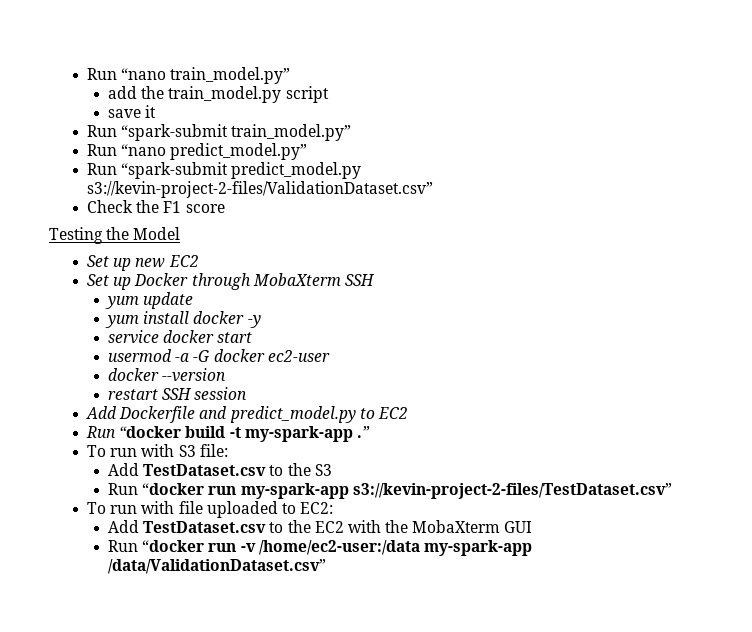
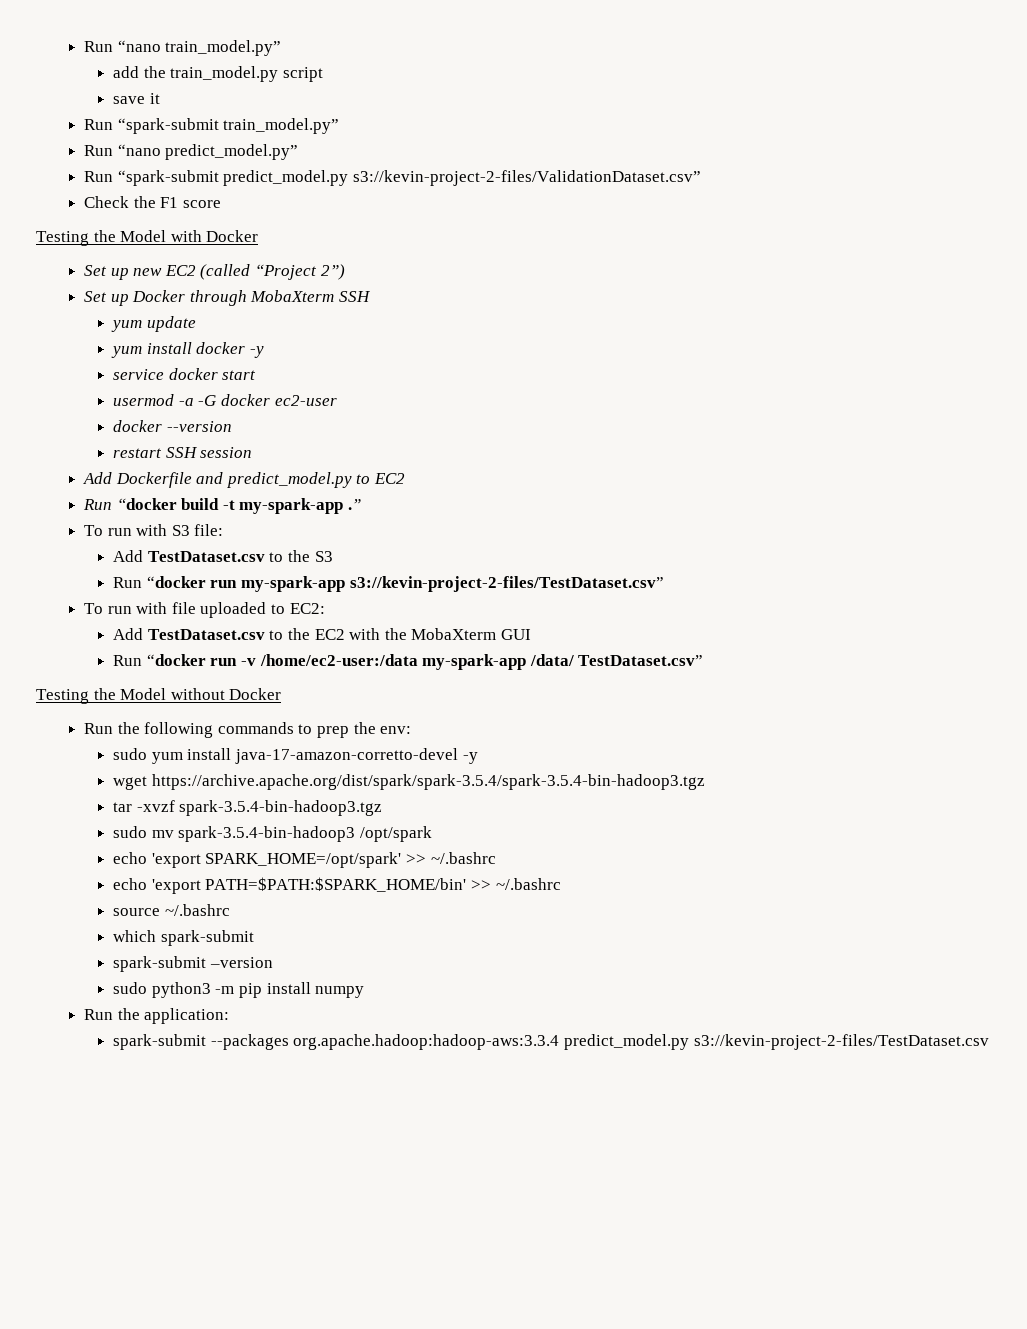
- Testing the Model
+ Testing the Model with Docker
- Set up new EC2
+ Set up new EC2 (called “Project 2”)
- Run “docker run -v /home/ec2-user:/data my-spark-app /data/ValidationDataset.csv”
+ Run “docker run -v /home/ec2-user:/data my-spark-app /data/ TestDataset.csv”
+ Testing the Model without Docker
+ Run the following commands to prep the env:
+ sudo yum install java-17-amazon-corretto-devel -y
+ wget https://archive.apache.org/dist/spark/spark-3.5.4/spark-3.5.4-bin-hadoop3.tgz
+ tar -xvzf spark-3.5.4-bin-hadoop3.tgz
+ sudo mv spark-3.5.4-bin-hadoop3 /opt/spark
+ echo 'export SPARK_HOME=/opt/spark' >> ~/.bashrc
+ echo 'export PATH=$PATH:$SPARK_HOME/bin' >> ~/.bashrc
+ source ~/.bashrc
+ which spark-submit
+ spark-submit –version
+ sudo python3 -m pip install numpy
+ Run the application:
+ spark-submit --packages org.apache.hadoop:hadoop-aws:3.3.4 predict_model.py s3://kevin-project-2-files/TestDataset.csv

